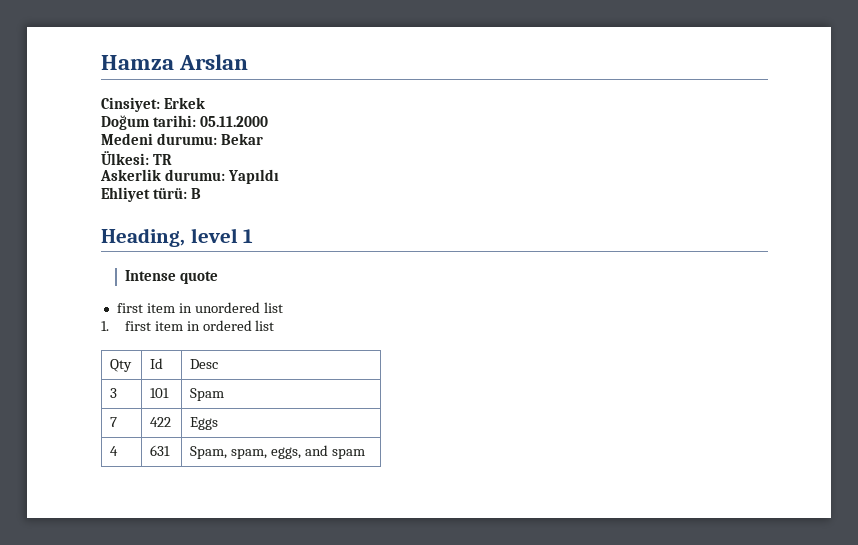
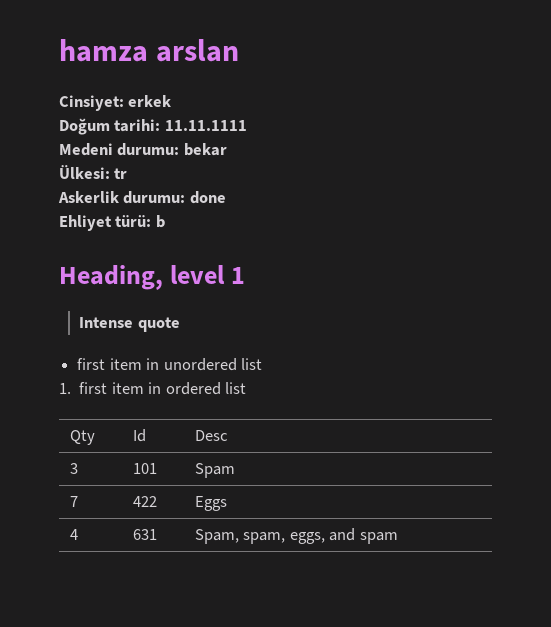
- Hamza Arslan
+ hamza arslan
- Cinsiyet: Erkek
+ Cinsiyet: erkek
- Doğum tarihi: 05.11.2000
+ Doğum tarihi: 11.11.1111
- Medeni durumu: Bekar
+ Medeni durumu: bekar
- Ülkesi: TR
+ Ülkesi: tr
- Askerlik durumu: Yapıldı
+ Askerlik durumu: done
- Ehliyet türü: B
+ Ehliyet türü: b

